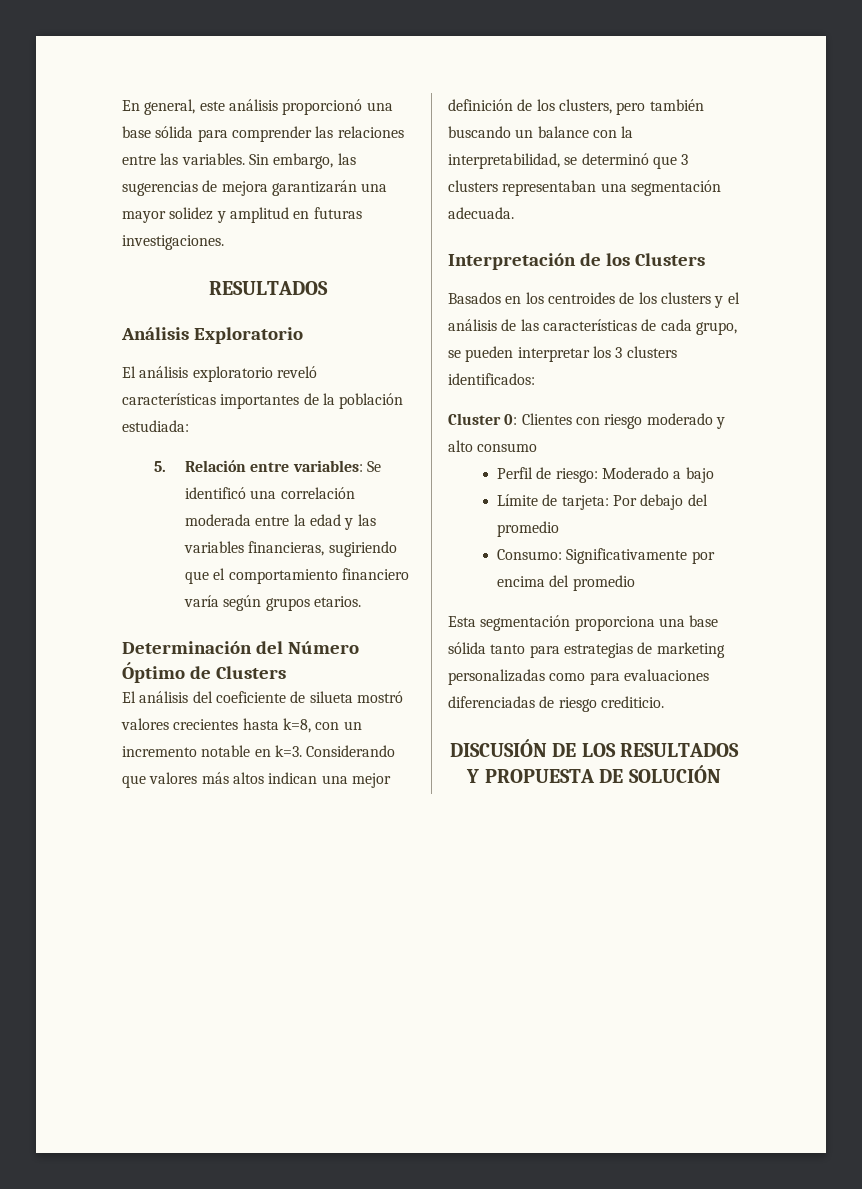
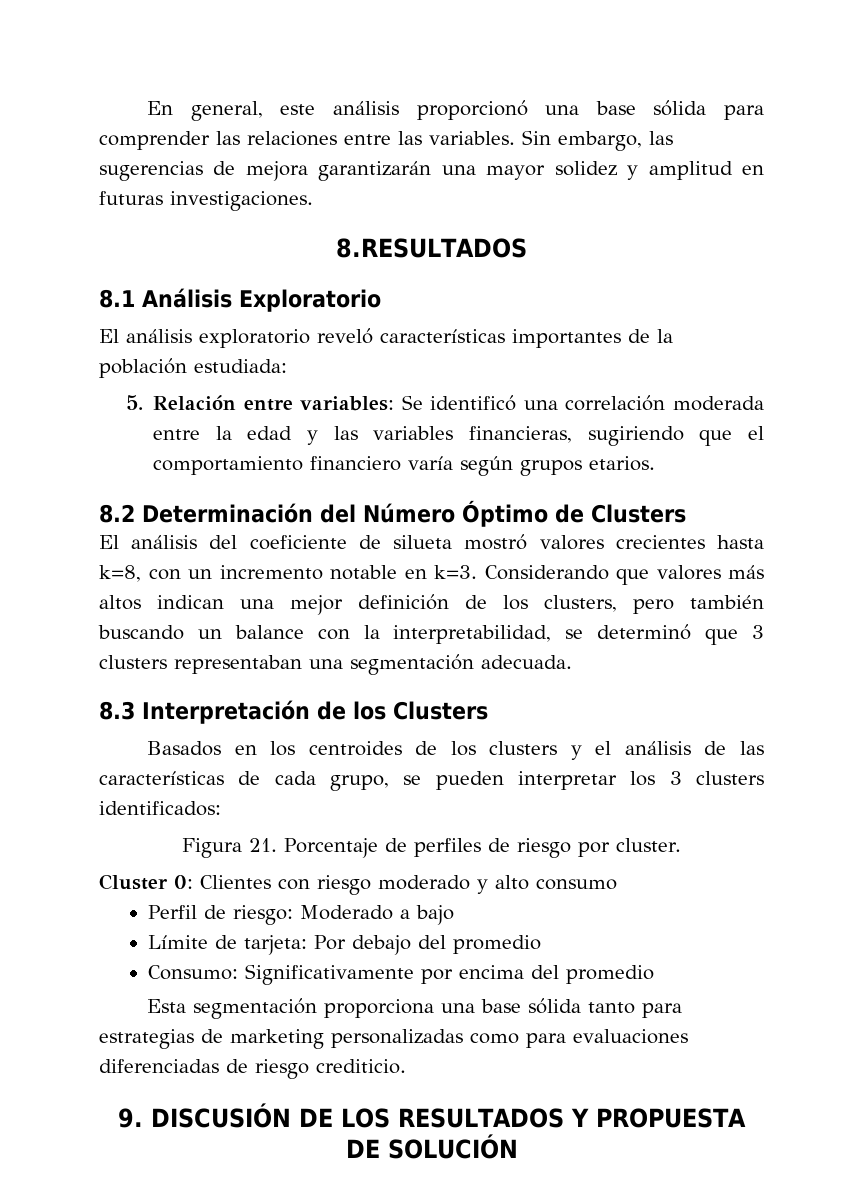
  Sin embargo, las sugerencias de mejora garantizarán una mayor solidez y amplitud en futuras investigaciones.
- RESULTADOS
- Análisis Exploratorio
+ 8.RESULTADOS
+ 8.1 Análisis Exploratorio
- Determinación del Número Óptimo de Clusters
+ 8.2 Determinación del Número Óptimo de Clusters
- Interpretación de los Clusters
+ 8.3 Interpretación de los Clusters
+ Figura 21. Porcentaje de perfiles de riesgo por cluster.
- DISCUSIÓN DE LOS RESULTADOS Y PROPUESTA DE SOLUCIÓN
+ 9. DISCUSIÓN DE LOS RESULTADOS Y PROPUESTA DE SOLUCIÓN

